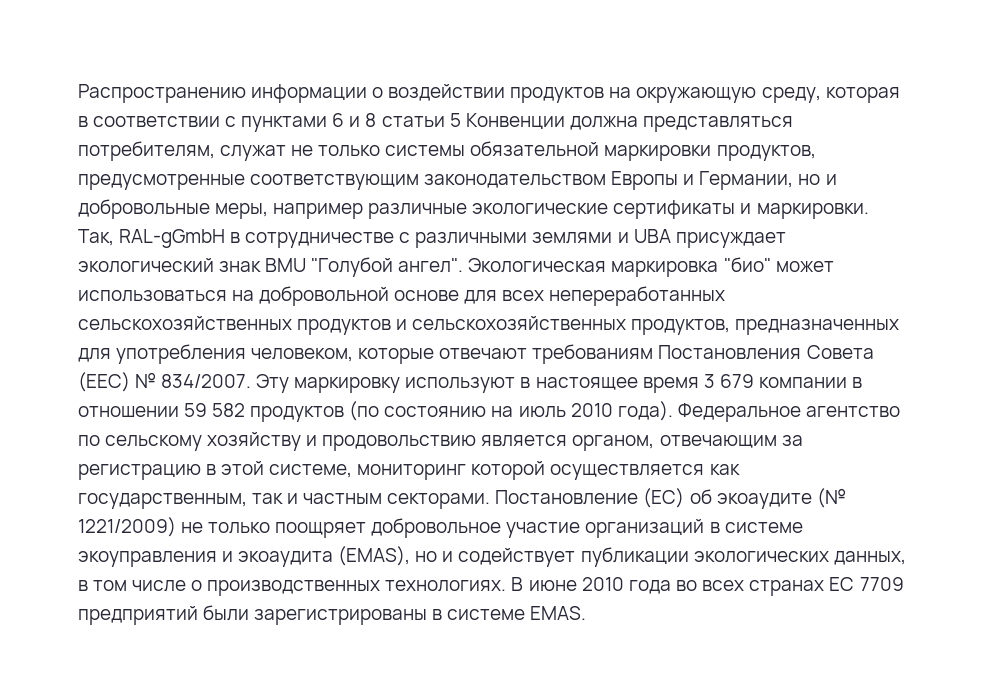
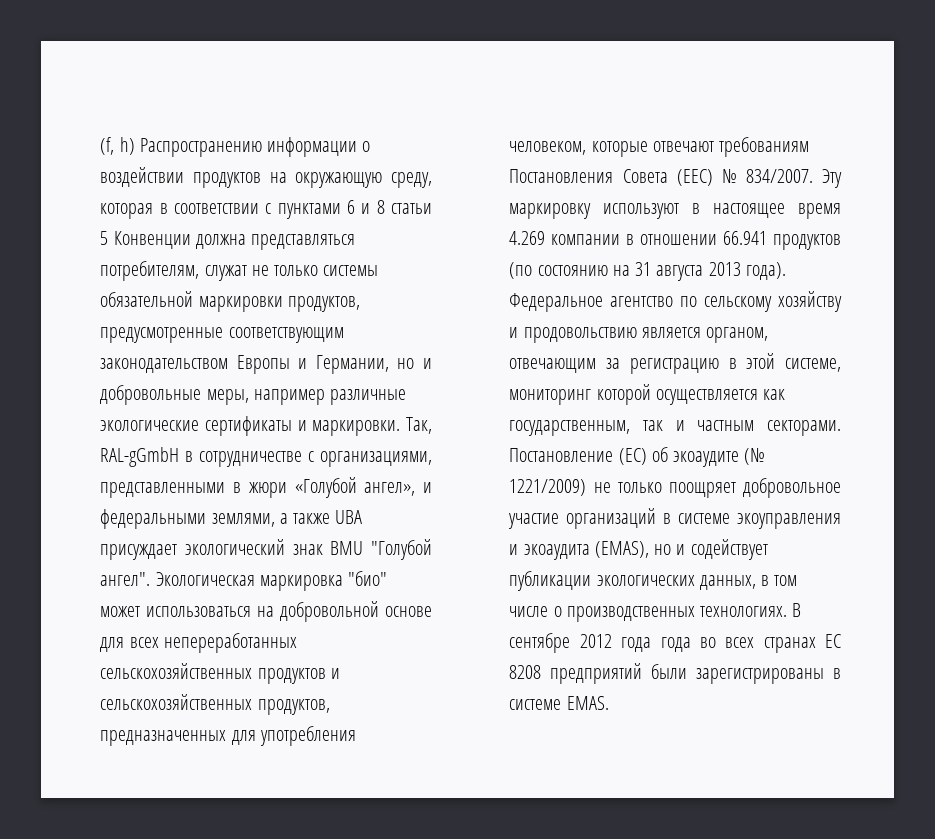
- Распространению информации о воздействии продуктов на окружающую среду, которая в соответствии с пунктами 6 и 8 статьи 5 Конвенции должна представляться потребителям, служат не только системы обязательной маркировки продуктов, предусмотренные соответствующим законодательством Европы и Германии, но и добровольные меры, например различные экологические сертификаты и маркировки.
+ (f, h) Распространению информации о воздействии продуктов на окружающую среду, которая в соответствии с пунктами 6 и 8 статьи 5 Конвенции должна представляться потребителям, служат не только системы обязательной маркировки продуктов, предусмотренные соответствующим законодательством Европы и Германии, но и добровольные меры, например различные экологические сертификаты и маркировки.
- Так, RAL-gGmbH в сотрудничестве с различными землями и UBA присуждает экологический знак BMU "Голубой ангел".
+ Так, RAL-gGmbH в сотрудничестве с организациями, представленными в жюри «Голубой ангел», и федеральными землями, а также UBA присуждает экологический знак BMU "Голубой ангел".
- Эту маркировку используют в настоящее время 3 679 компании в отношении 59 582 продуктов (по состоянию на июль 2010 года).
+ Эту маркировку используют в настоящее время 4.269 компании в отношении 66.941 продуктов (по состоянию на 31 августа 2013 года).
- В июне 2010 года во всех странах ЕС 7709 предприятий были зарегистрированы в системе EMAS.
+ В сентябре 2012 года года во всех странах ЕС 8208 предприятий были зарегистрированы в системе EMAS.

